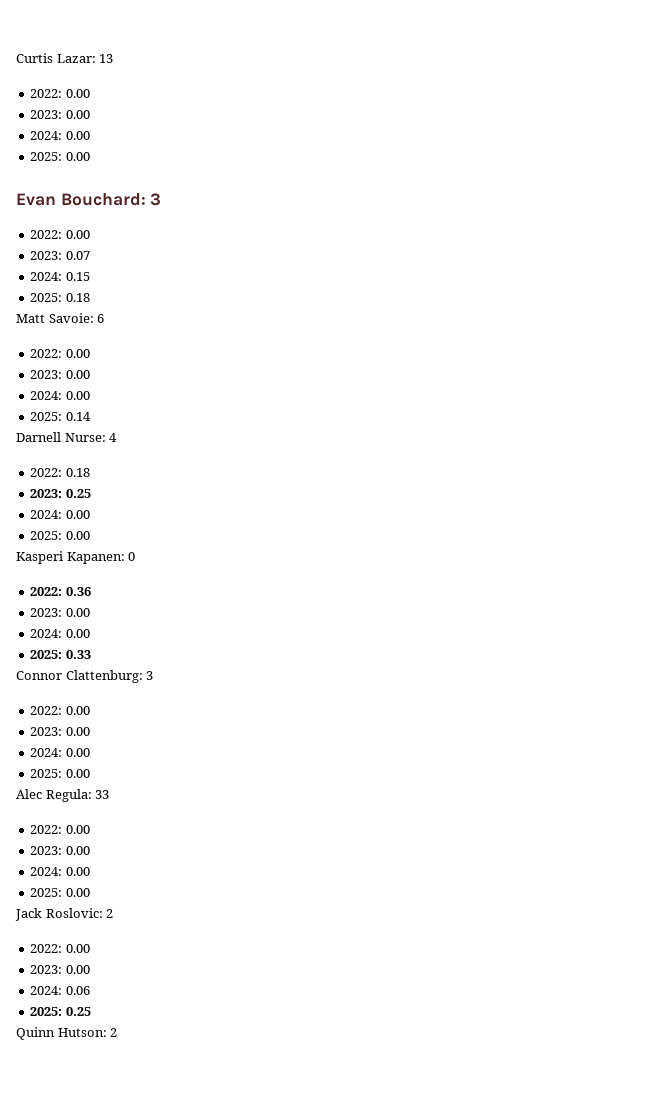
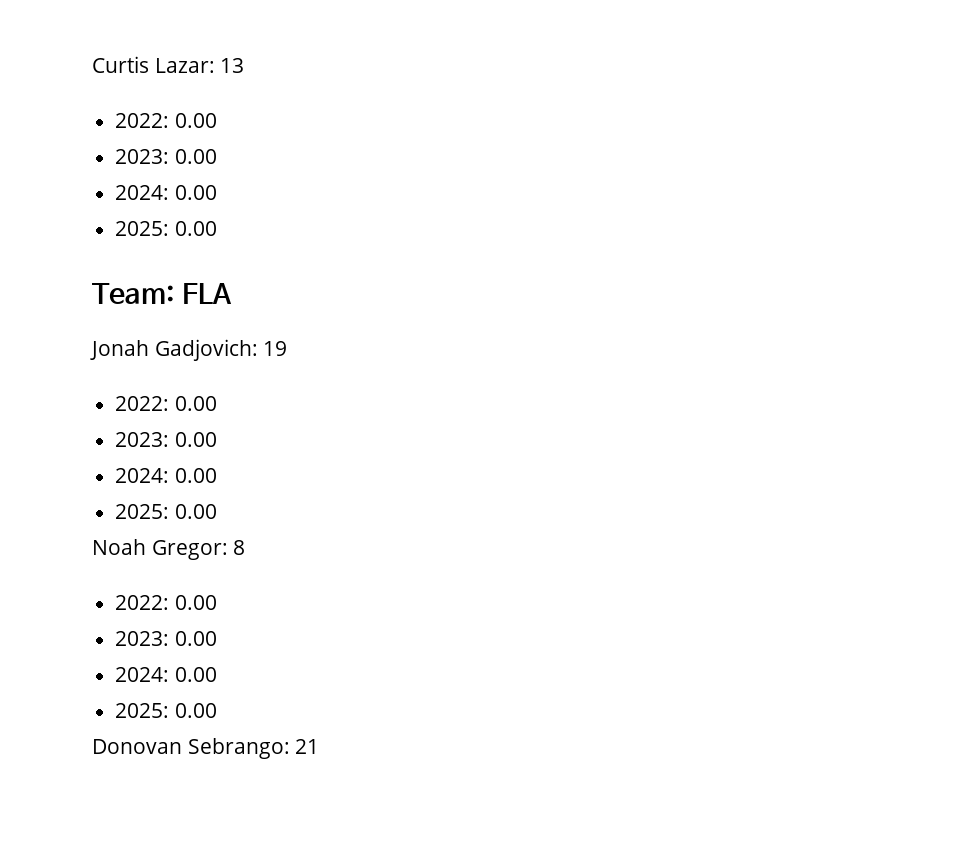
- Evan Bouchard: 3
- 2022: 0.00
- 2023: 0.07
- 2024: 0.15
- 2025: 0.18
- Matt Savoie: 6
- 2022: 0.00
- 2023: 0.00
- 2024: 0.00
- 2025: 0.14
- Darnell Nurse: 4
- 2022: 0.18
- 2023: 0.25
- 2024: 0.00
- 2025: 0.00
- Kasperi Kapanen: 0
- 2022: 0.36
- 2023: 0.00
- 2024: 0.00
- 2025: 0.33
- Connor Clattenburg: 3
+ Team: FLA
+ Jonah Gadjovich: 19
  2022: 0.00
  2023: 0.00
  2024: 0.00
  2025: 0.00
- Alec Regula: 33
+ Noah Gregor: 8
  2022: 0.00
  2023: 0.00
  2024: 0.00
  2025: 0.00
- Jack Roslovic: 2
- 2022: 0.00
- 2023: 0.00
- 2024: 0.06
- 2025: 0.25
- Quinn Hutson: 2
+ Donovan Sebrango: 21

